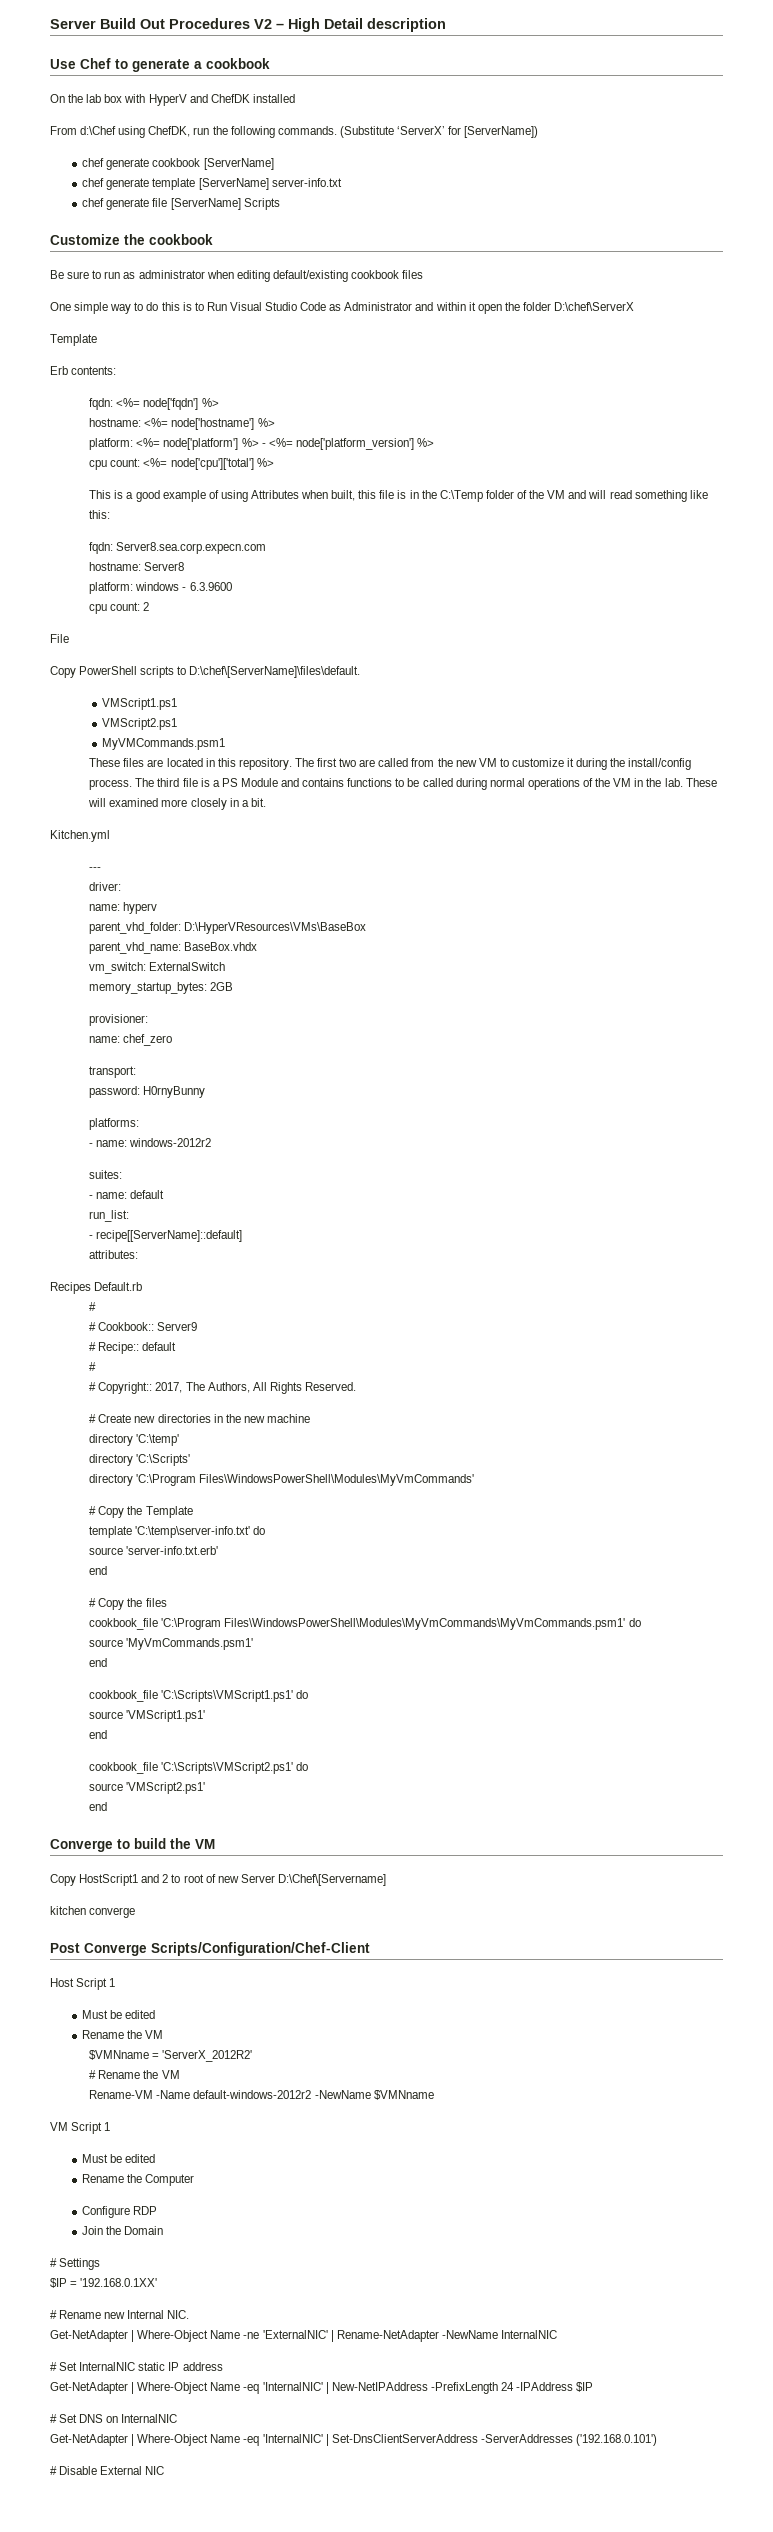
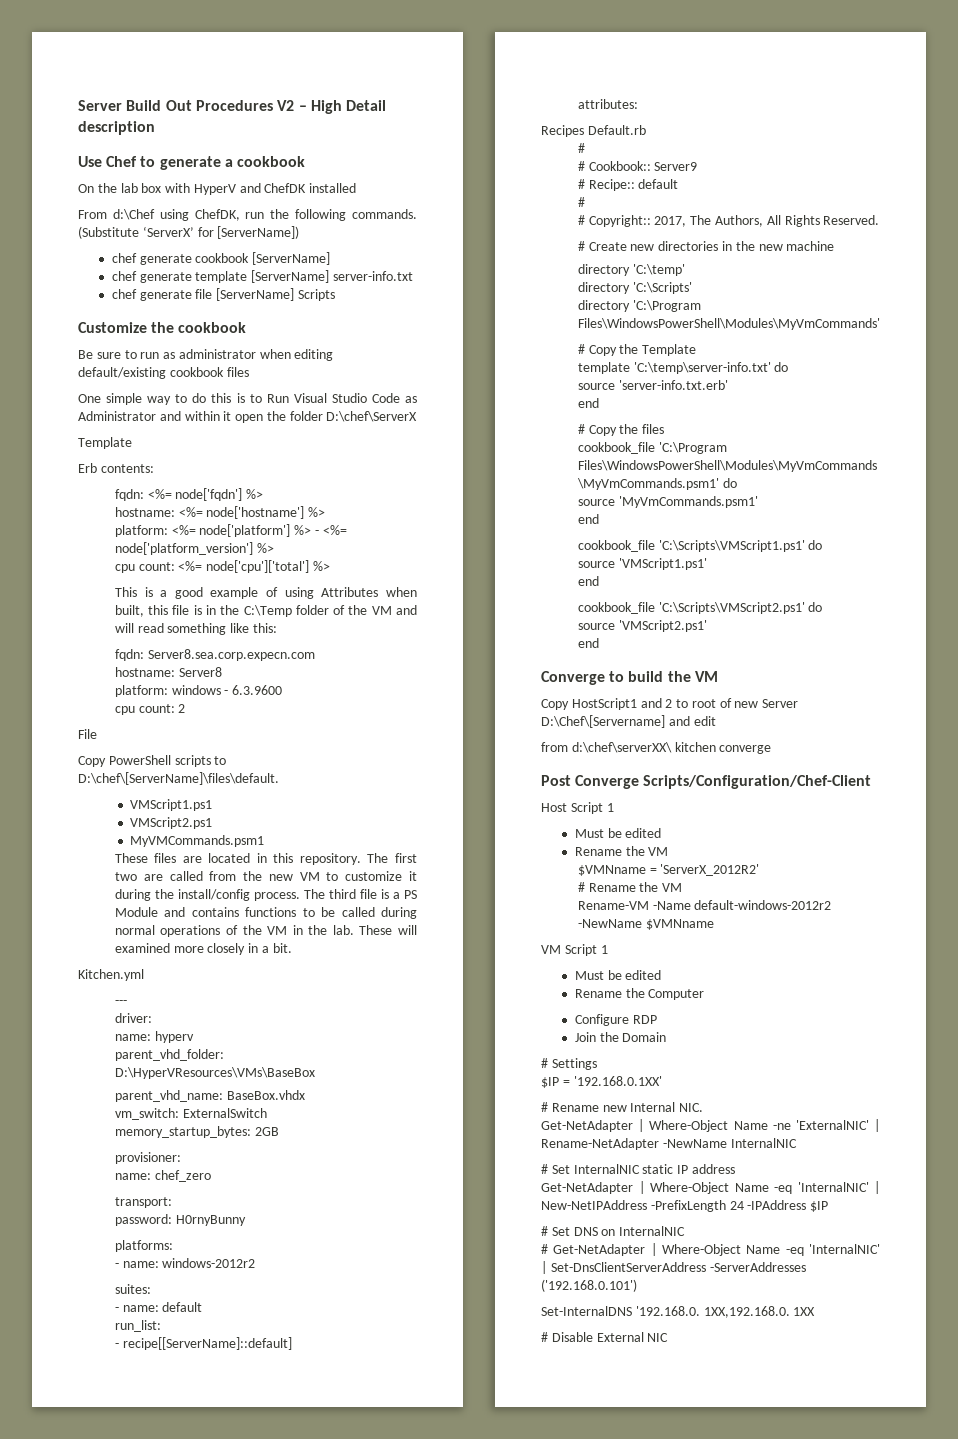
- Copy HostScript1 and 2 to root of new Server D:\Chef\[Servername]
- kitchen converge
+ Copy HostScript1 and 2 to root of new Server D:\Chef\[Servername] and edit
+ from d:\chef\serverXX\ kitchen converge
- Get-NetAdapter | Where-Object Name -eq 'InternalNIC' | Set-DnsClientServerAddress -ServerAddresses ('192.168.0.101')
+ # Get-NetAdapter | Where-Object Name -eq 'InternalNIC' | Set-DnsClientServerAddress -ServerAddresses ('192.168.0.101')
+ Set-InternalDNS '192.168.0. 1XX,192.168.0. 1XX

